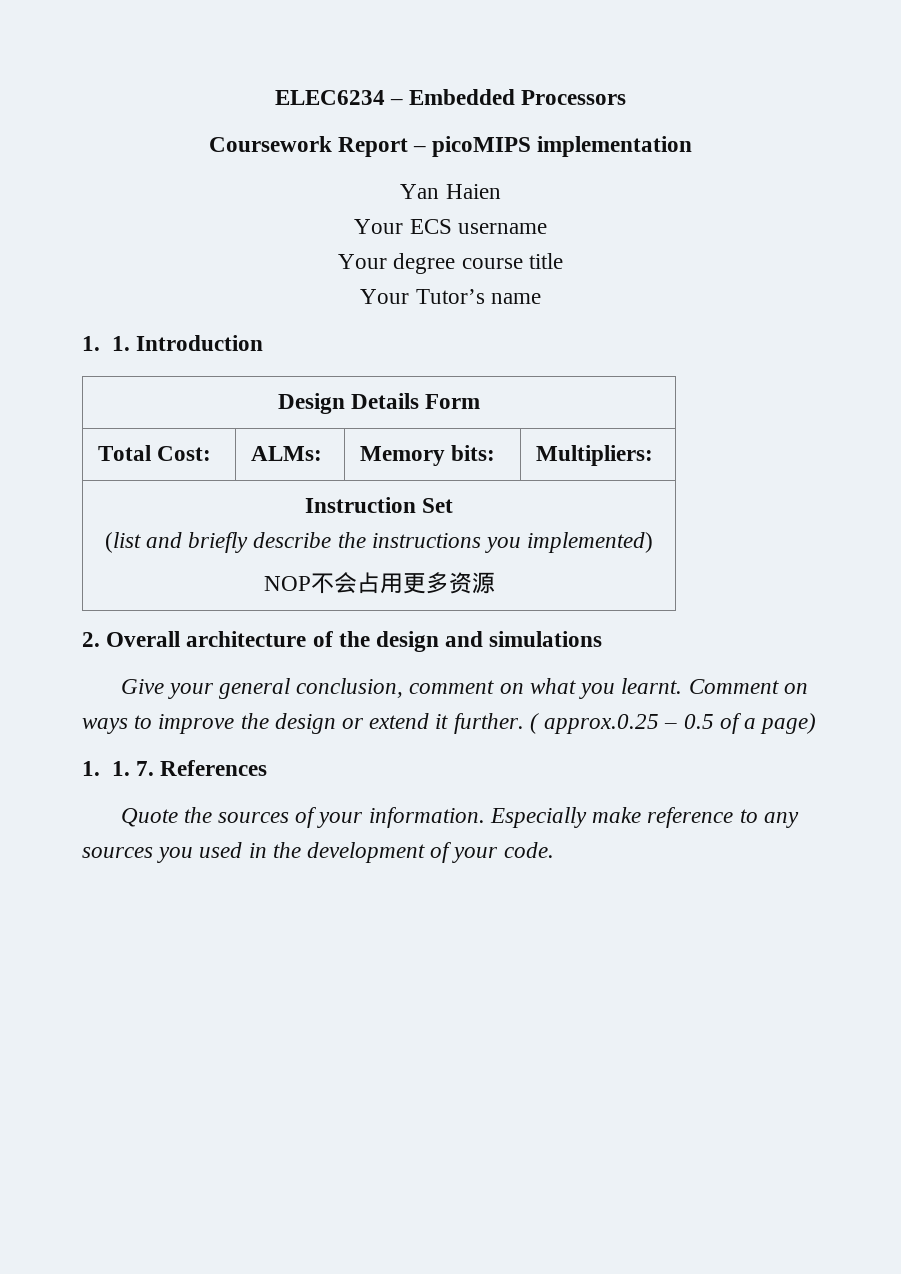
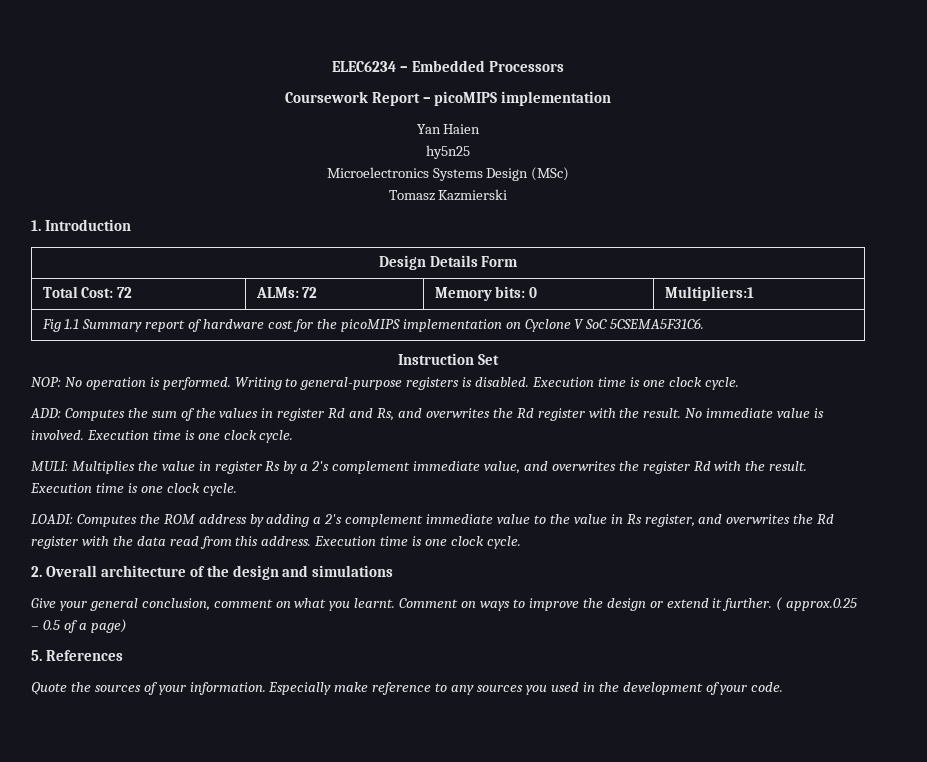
- Your ECS username
- Your degree course title
- Your Tutor’s name
- 1. 1. Introduction
+ hy5n25
+ Microelectronics Systems Design (MSc)
+ Tomasz Kazmierski
+ 1. Introduction
- Total Cost: | ALMs: | Memory bits: | Multipliers:
+ Total Cost: 72 | ALMs: 72 | Memory bits: 0 | Multipliers:1
+ Fig 1.1 Summary report of hardware cost for the picoMIPS implementation on Cyclone V SoC 5CSEMA5F31C6.
  Instruction Set
- (list and briefly describe the instructions you implemented)
- NOP不会占用更多资源
+ NOP: No operation is performed. Writing to general-purpose registers is disabled. Execution time is one clock cycle.
+ ADD: Computes the sum of the values in register Rd and Rs, and overwrites the Rd register with the result. No immediate value is involved. Execution time is one clock cycle.
+ MULI: Multiplies the value in register Rs by a 2's complement immediate value, and overwrites the register Rd with the result. Execution time is one clock cycle.
+ LOADI: Computes the ROM address by adding a 2's complement immediate value to the value in Rs register, and overwrites the Rd register with the data read from this address. Execution time is one clock cycle.
- 1. 1. 7. References
+ 5. References

